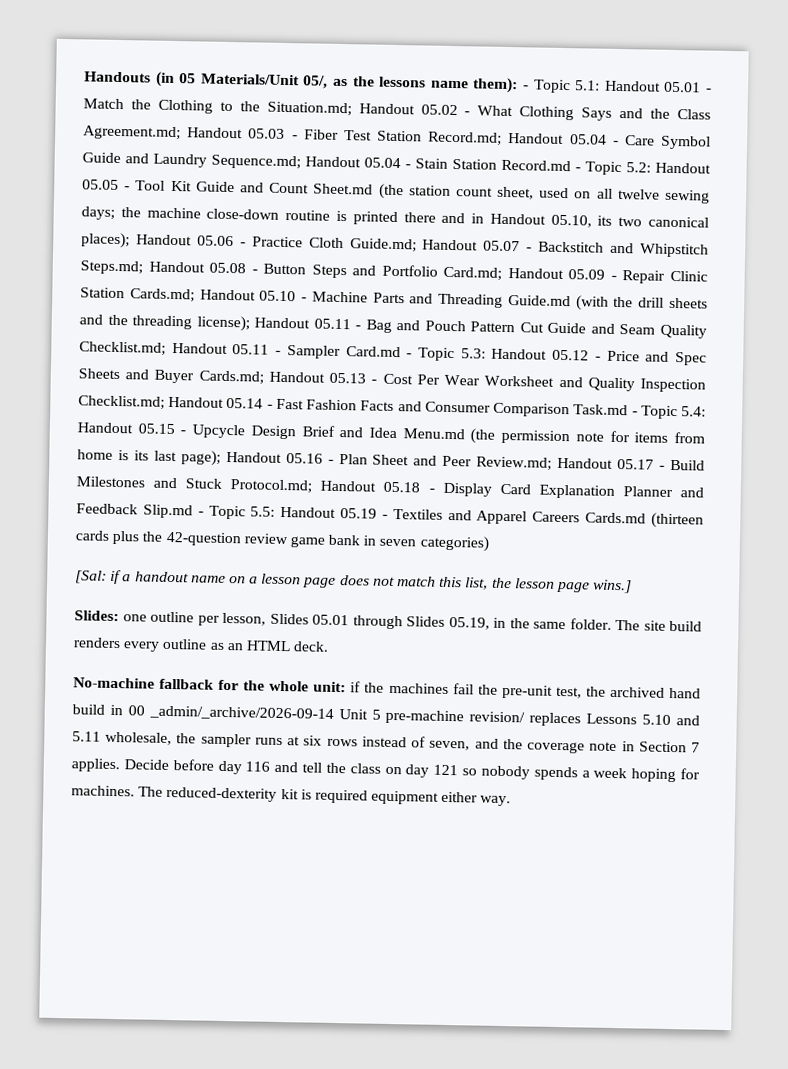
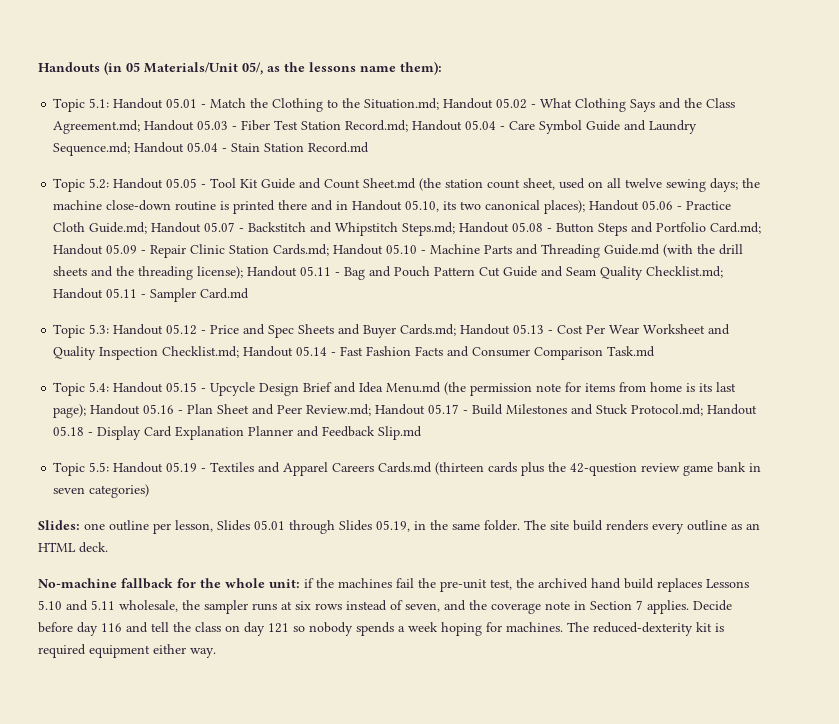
- Handouts (in 05 Materials/Unit 05/, as the lessons name them): - Topic 5.1:
+ Handouts (in 05 Materials/Unit 05/, as the lessons name them):
+ Topic 5.1:
- Handout 05.04 - Stain Station Record.md - Topic 5.2:
+ Handout 05.04 - Stain Station Record.md
+ Topic 5.2:
- Handout 05.11 - Sampler Card.md - Topic 5.3:
+ Handout 05.11 - Sampler Card.md
+ Topic 5.3:
- Handout 05.14 - Fast Fashion Facts and Consumer Comparison Task.md - Topic 5.4:
+ Handout 05.14 - Fast Fashion Facts and Consumer Comparison Task.md
+ Topic 5.4:
- Handout 05.18 - Display Card Explanation Planner and Feedback Slip.md - Topic 5.5:
+ Handout 05.18 - Display Card Explanation Planner and Feedback Slip.md
+ Topic 5.5:
- [Sal: if a handout name on a lesson page does not match this list, the lesson page wins.]
- No-machine fallback for the whole unit: if the machines fail the pre-unit test, the archived hand build in 00 _admin/_archive/2026-09-14 Unit 5 pre-machine revision/ replaces Lessons 5.10 and 5.11 wholesale, the sampler runs at six rows instead of seven, and the coverage note in Section 7 applies.
+ No-machine fallback for the whole unit: if the machines fail the pre-unit test, the archived hand build replaces Lessons 5.10 and 5.11 wholesale, the sampler runs at six rows instead of seven, and the coverage note in Section 7 applies.

